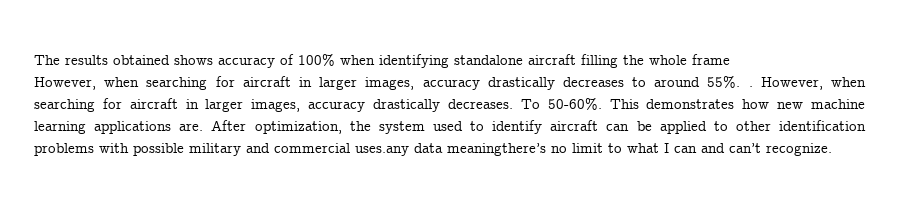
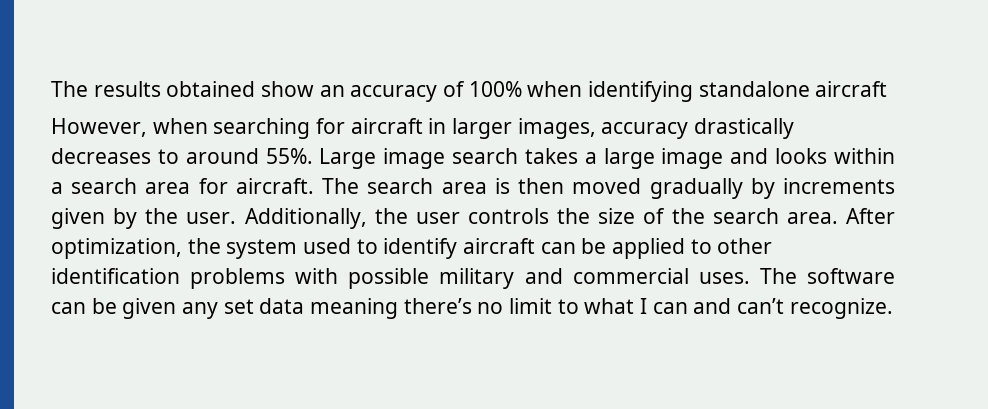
- The results obtained shows accuracy of 100% when identifying standalone aircraft filling the whole frame
+ The results obtained show an accuracy of 100% when identifying standalone aircraft
- However, when searching for aircraft in larger images, accuracy drastically decreases to around 55%. . However, when searching for aircraft in larger images, accuracy drastically decreases. To 50-60%. This demonstrates how new machine learning applications are.
+ However, when searching for aircraft in larger images, accuracy drastically decreases to around 55%. Large image search takes a large image and looks within a search area for aircraft. The search area is then moved gradually by increments given by the user. Additionally, the user controls the size of the search area.
- After optimization, the system used to identify aircraft can be applied to other identification problems with possible military and commercial uses.any data meaningthere’s no limit to what I can and can’t recognize.
+ After optimization, the system used to identify aircraft can be applied to other identification problems with possible military and commercial uses. The software can be given any set data meaning there’s no limit to what I can and can’t recognize.

